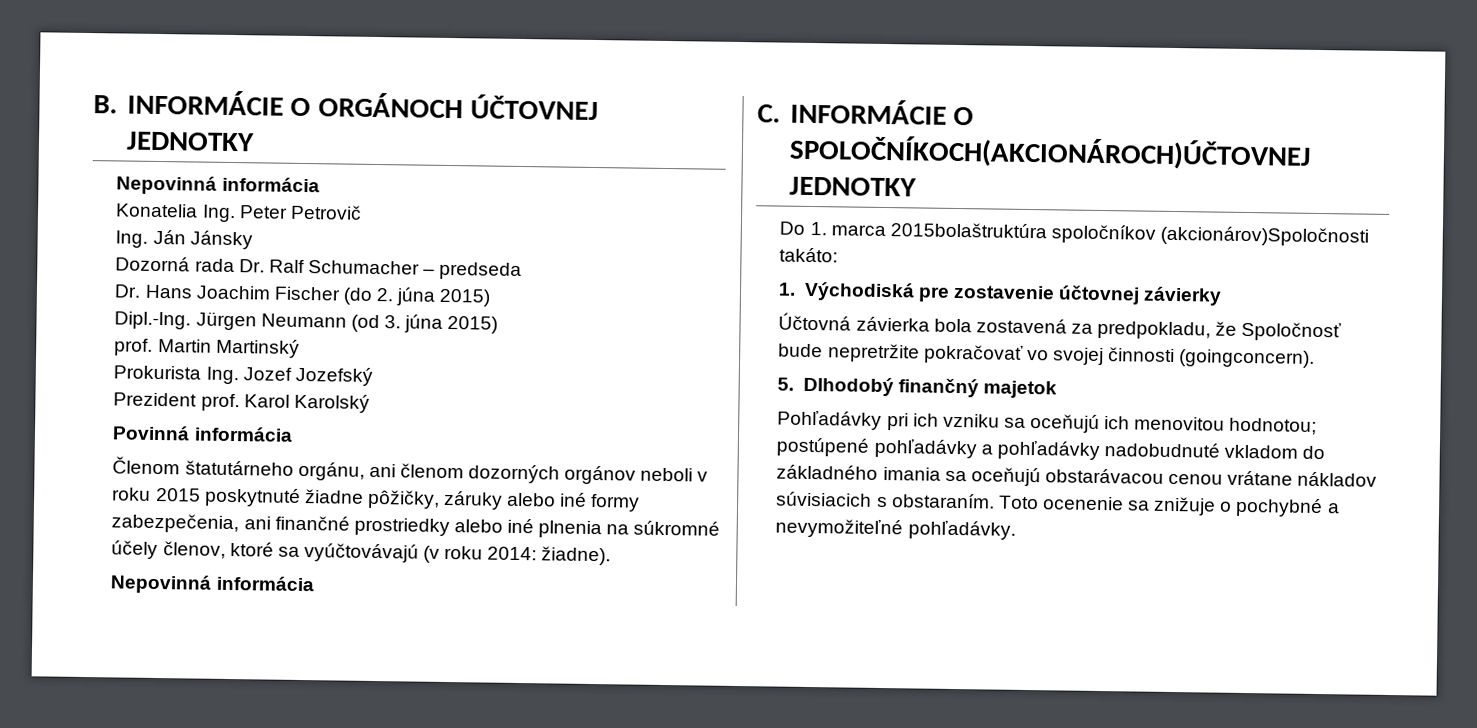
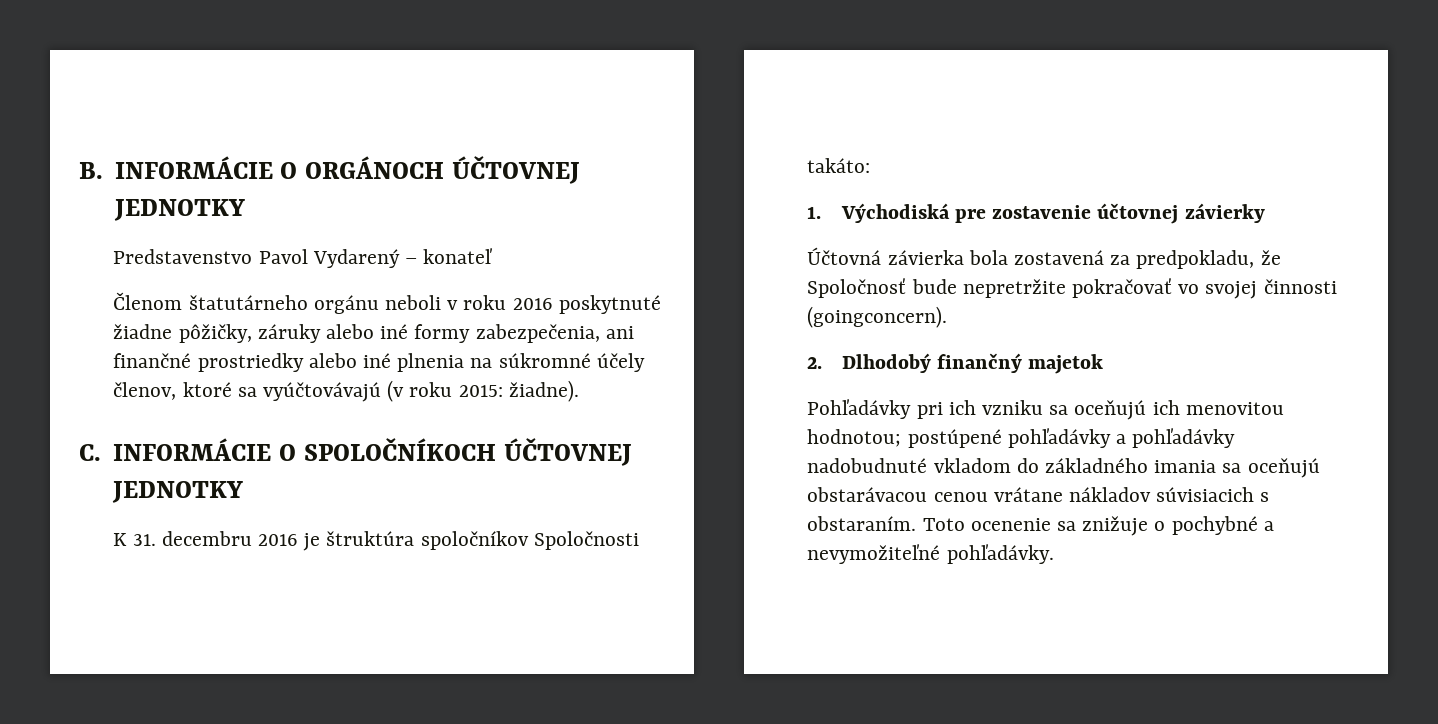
  B. INFORMÁCIE O ORGÁNOCH ÚČTOVNEJ JEDNOTKY
- Nepovinná informácia
- Konatelia Ing. Peter Petrovič
- Ing. Ján Jánsky
- Dozorná rada Dr. Ralf Schumacher – predseda
- Dr. Hans Joachim Fischer (do 2. júna 2015)
- Dipl.-Ing. Jürgen Neumann (od 3. júna 2015)
- prof. Martin Martinský
- Prokurista Ing. Jozef Jozefský
- Prezident prof. Karol Karolský
- Povinná informácia
- Členom štatutárneho orgánu, ani členom dozorných orgánov neboli v roku 2015 poskytnuté žiadne pôžičky, záruky alebo iné formy zabezpečenia, ani finančné prostriedky alebo iné plnenia na súkromné účely členov, ktoré sa vyúčtovávajú (v roku 2014: žiadne).
- Nepovinná informácia
+ Predstavenstvo Pavol Vydarený – konateľ
+ Členom štatutárneho orgánu neboli v roku 2016 poskytnuté žiadne pôžičky, záruky alebo iné formy zabezpečenia, ani finančné prostriedky alebo iné plnenia na súkromné účely členov, ktoré sa vyúčtovávajú (v roku 2015: žiadne).
- C. INFORMÁCIE O SPOLOČNÍKOCH(AKCIONÁROCH)ÚČTOVNEJ JEDNOTKY
- Do 1. marca 2015bolaštruktúra spoločníkov (akcionárov)Spoločnosti takáto:
+ C. INFORMÁCIE O SPOLOČNÍKOCH ÚČTOVNEJ JEDNOTKY
+ K 31. decembru 2016 je štruktúra spoločníkov Spoločnosti takáto:
- 5. Dlhodobý finančný majetok
+ 2. Dlhodobý finančný majetok

